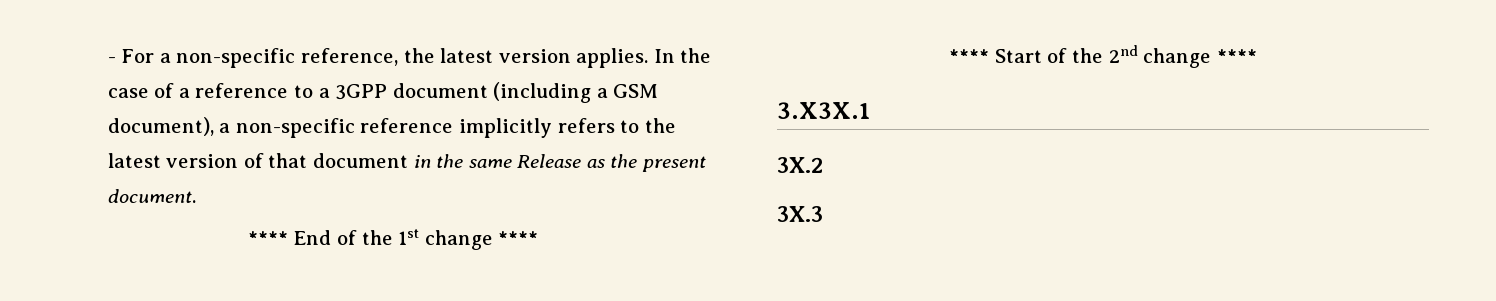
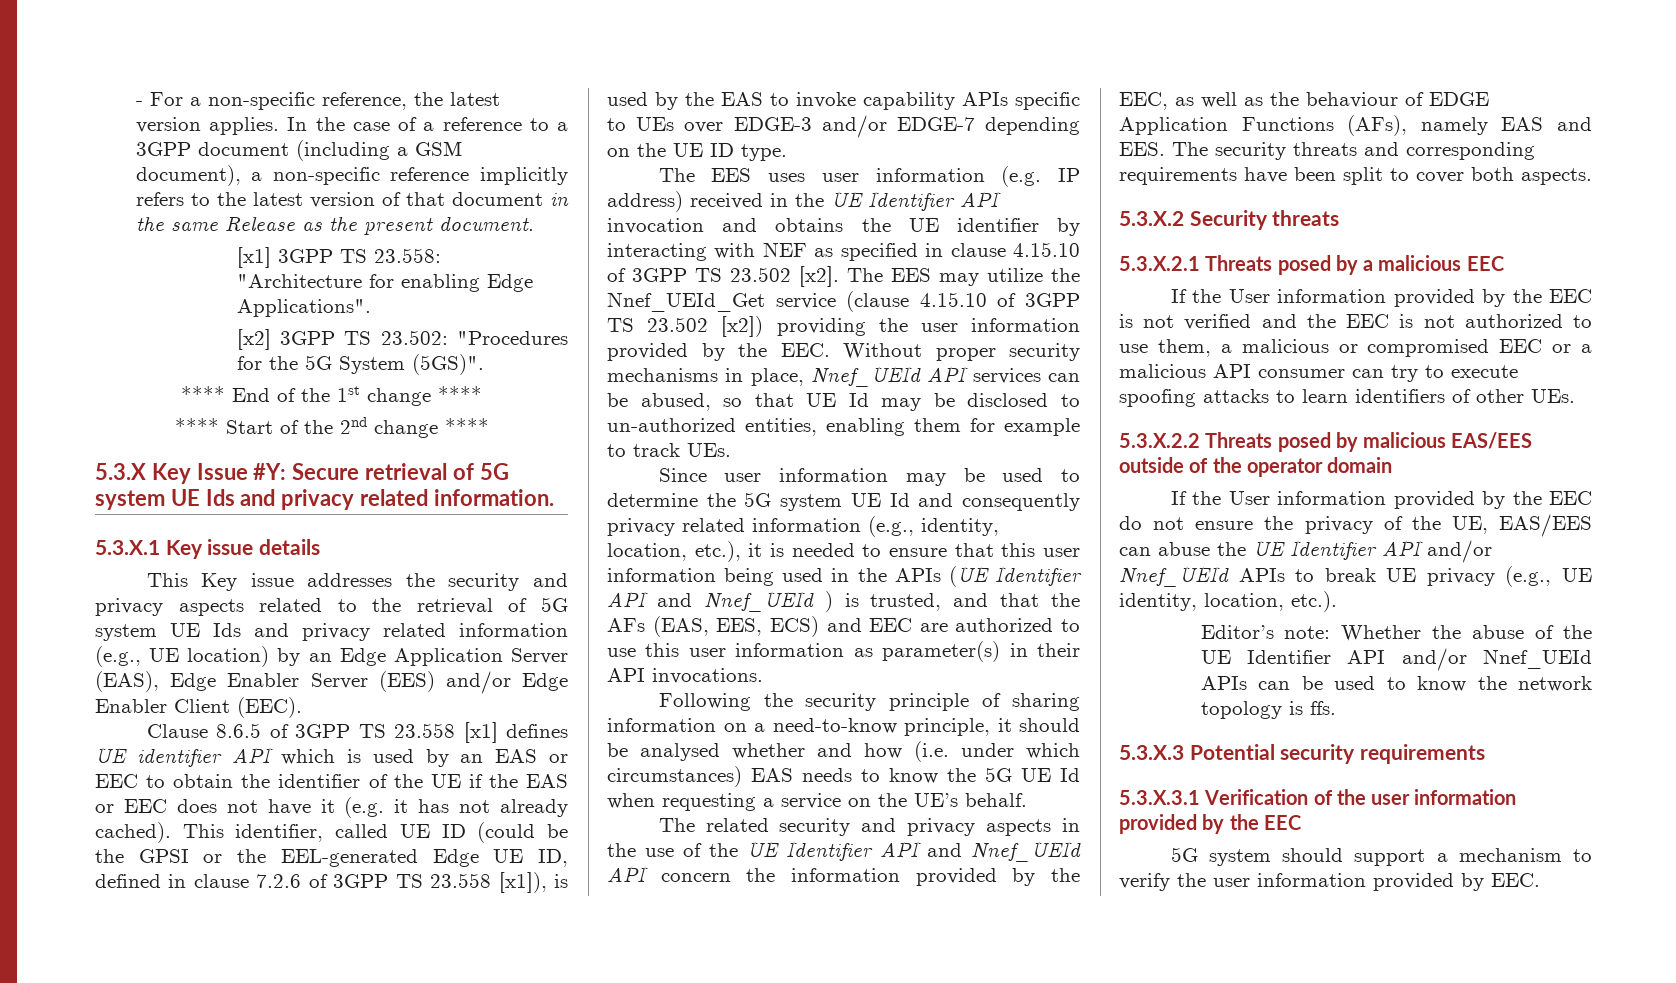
+ [x1] 3GPP TS 23.558: "Architecture for enabling Edge Applications".
+ [x2] 3GPP TS 23.502: "Procedures for the 5G System (5GS)".
- 3.X3X.1
- 3X.2
- 3X.3
+ 5.3.X Key Issue #Y: Secure retrieval of 5G system UE Ids and privacy related information.
+ 5.3.X.1 Key issue details
+ This Key issue addresses the security and privacy aspects related to the retrieval of 5G system UE Ids and privacy related information (e.g., UE location) by an Edge Application Server (EAS), Edge Enabler Server (EES) and/or Edge Enabler Client (EEC).
+ Clause 8.6.5 of 3GPP TS 23.558 [x1] defines UE identifier API which is used by an EAS or EEC to obtain the identifier of the UE if the EAS or EEC does not have it (e.g. it has not already cached). This identifier, called UE ID (could be the GPSI or the EEL-generated Edge UE ID, defined in clause 7.2.6 of 3GPP TS 23.558 [x1]), is used by the EAS to invoke capability APIs specific to UEs over EDGE-3 and/or EDGE-7 depending on the UE ID type.
+ The EES uses user information (e.g. IP address) received in the UE Identifier API invocation and obtains the UE identifier by interacting with NEF as specified in clause 4.15.10 of 3GPP TS 23.502 [x2]. The EES may utilize the Nnef_UEId_Get service (clause 4.15.10 of 3GPP TS 23.502 [x2]) providing the user information provided by the EEC. Without proper security mechanisms in place, Nnef_UEId API services can be abused, so that UE Id may be disclosed to un-authorized entities, enabling them for example to track UEs.
+ Since user information may be used to determine the 5G system UE Id and consequently privacy related information (e.g., identity, location, etc.), it is needed to ensure that this user information being used in the APIs (UE Identifier API and Nnef_UEId ) is trusted, and that the AFs (EAS, EES, ECS) and EEC are authorized to use this user information as parameter(s) in their API invocations.
+ Following the security principle of sharing information on a need-to-know principle, it should be analysed whether and how (i.e. under which circumstances) EAS needs to know the 5G UE Id when requesting a service on the UE’s behalf.
+ The related security and privacy aspects in the use of the UE Identifier API and Nnef_UEId API concern the information provided by the EEC, as well as the behaviour of EDGE Application Functions (AFs), namely EAS and EES. The security threats and corresponding requirements have been split to cover both aspects.
+ 5.3.X.2 Security threats
+ 5.3.X.2.1 Threats posed by a malicious EEC
+ If the User information provided by the EEC is not verified and the EEC is not authorized to use them, a malicious or compromised EEC or a malicious API consumer can try to execute spoofing attacks to learn identifiers of other UEs.
+ 5.3.X.2.2 Threats posed by malicious EAS/EES outside of the operator domain
+ If the User information provided by the EEC do not ensure the privacy of the UE, EAS/EES can abuse the UE Identifier API and/or Nnef_UEId APIs to break UE privacy (e.g., UE identity, location, etc.).
+ Editor’s note: Whether the abuse of the UE Identifier API and/or Nnef_UEId APIs can be used to know the network topology is ffs.
+ 5.3.X.3 Potential security requirements
+ 5.3.X.3.1 Verification of the user information provided by the EEC
+ 5G system should support a mechanism to verify the user information provided by EEC.

